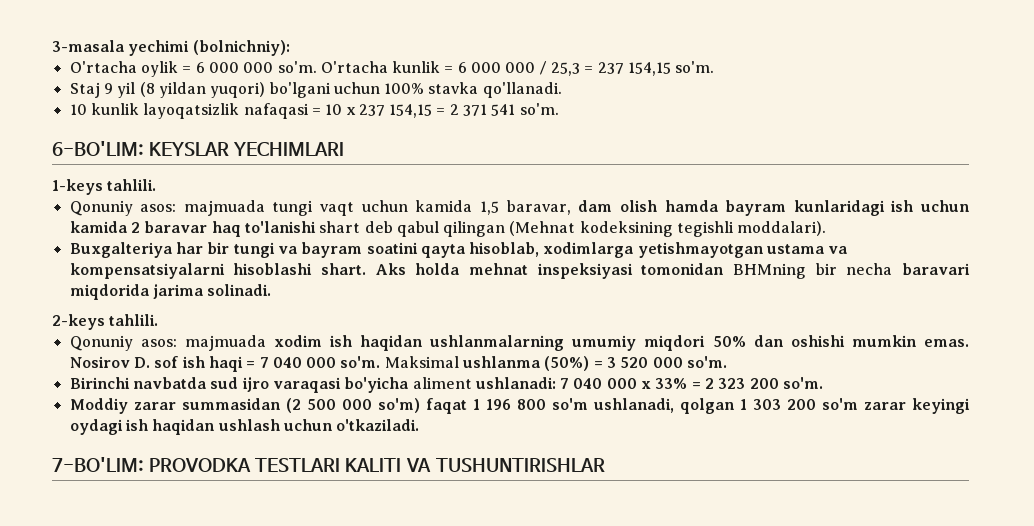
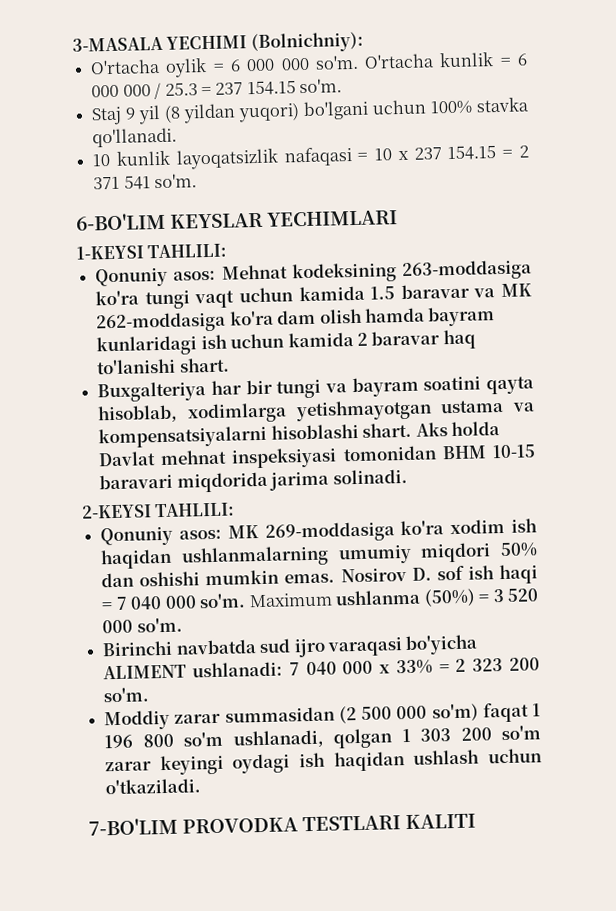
- 3-masala yechimi (bolnichniy):
+ 3-MASALA YECHIMI (Bolnichniy):
- O'rtacha kunlik = 6 000 000 / 25,3 = 237 154,15 so'm.
+ O'rtacha kunlik = 6 000 000 / 25.3 = 237 154.15 so'm.
- 10 kunlik layoqatsizlik nafaqasi = 10 x 237 154,15 = 2 371 541 so'm.
+ 10 kunlik layoqatsizlik nafaqasi = 10 x 237 154.15 = 2 371 541 so'm.
- 6-BO'LIM: KEYSLAR YECHIMLARI
+ 6-BO'LIM KEYSLAR YECHIMLARI
- 1-keys tahlili.
- Qonuniy asos: majmuada tungi vaqt uchun kamida 1,5 baravar, dam olish hamda bayram kunlaridagi ish uchun kamida 2 baravar haq to'lanishi shart deb qabul qilingan (Mehnat kodeksining tegishli moddalari).
+ 1-KEYSI TAHLILI:
+ Qonuniy asos: Mehnat kodeksining 263-moddasiga ko'ra tungi vaqt uchun kamida 1.5 baravar va MK 262-moddasiga ko'ra dam olish hamda bayram kunlaridagi ish uchun kamida 2 baravar haq to'lanishi shart.
- Aks holda mehnat inspeksiyasi tomonidan BHMning bir necha baravari miqdorida jarima solinadi.
+ Aks holda Davlat mehnat inspeksiyasi tomonidan BHM 10-15 baravari miqdorida jarima solinadi.
- 2-keys tahlili.
- Qonuniy asos: majmuada xodim ish haqidan ushlanmalarning umumiy miqdori 50% dan oshishi mumkin emas.
+ 2-KEYSI TAHLILI:
+ Qonuniy asos: MK 269-moddasiga ko'ra xodim ish haqidan ushlanmalarning umumiy miqdori 50% dan oshishi mumkin emas.
- Maksimal ushlanma (50%) = 3 520 000 so'm.
+ Maximum ushlanma (50%) = 3 520 000 so'm.
- Birinchi navbatda sud ijro varaqasi bo'yicha aliment ushlanadi: 7 040 000 x 33% = 2 323 200 so'm.
+ Birinchi navbatda sud ijro varaqasi bo'yicha ALIMENT ushlanadi: 7 040 000 x 33% = 2 323 200 so'm.
- 7-BO'LIM: PROVODKA TESTLARI KALITI VA TUSHUNTIRISHLAR
+ 7-BO'LIM PROVODKA TESTLARI KALITI

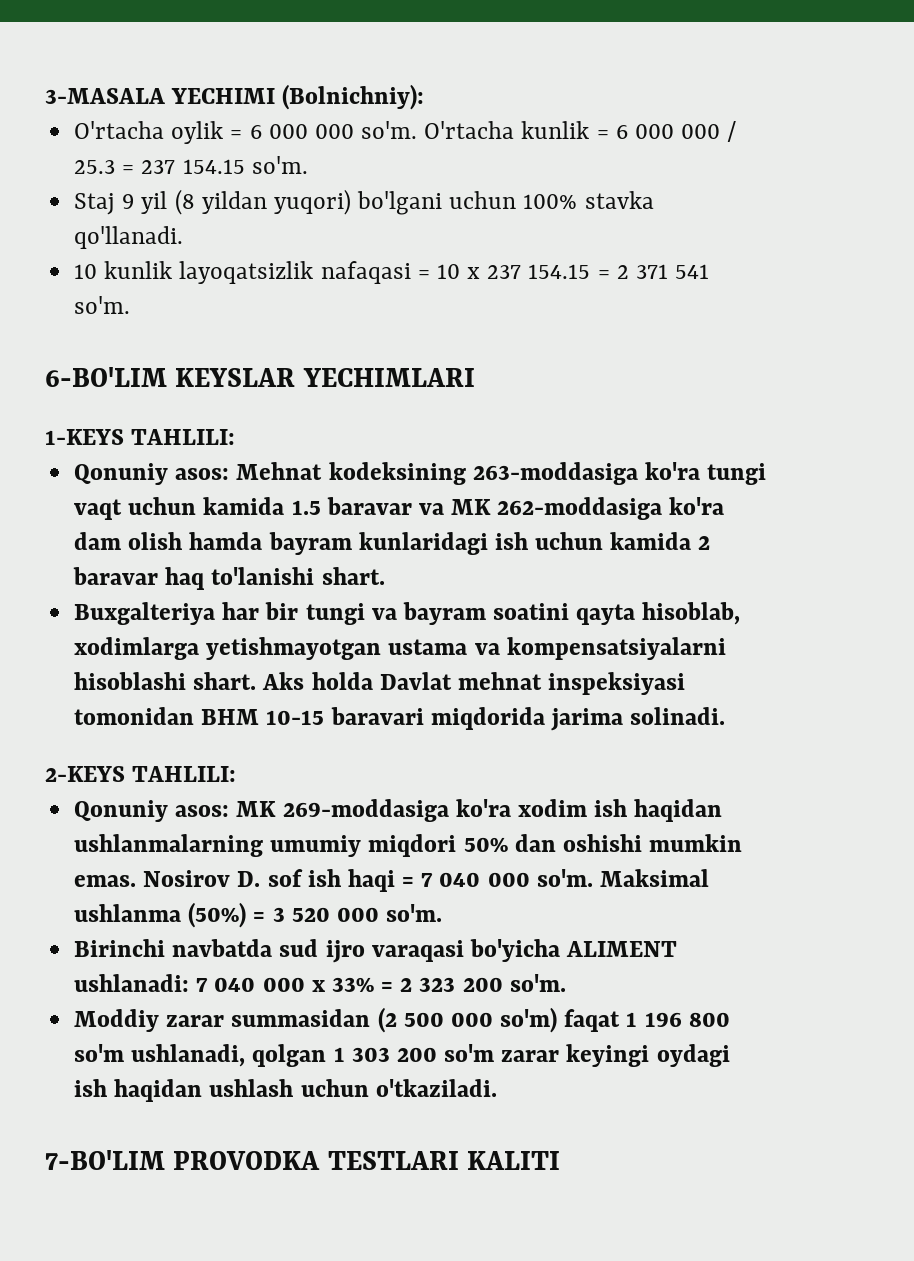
- 1-KEYSI TAHLILI:
+ 1-KEYS TAHLILI:
- 2-KEYSI TAHLILI:
+ 2-KEYS TAHLILI:
- Maximum ushlanma (50%) = 3 520 000 so'm.
+ Maksimal ushlanma (50%) = 3 520 000 so'm.

